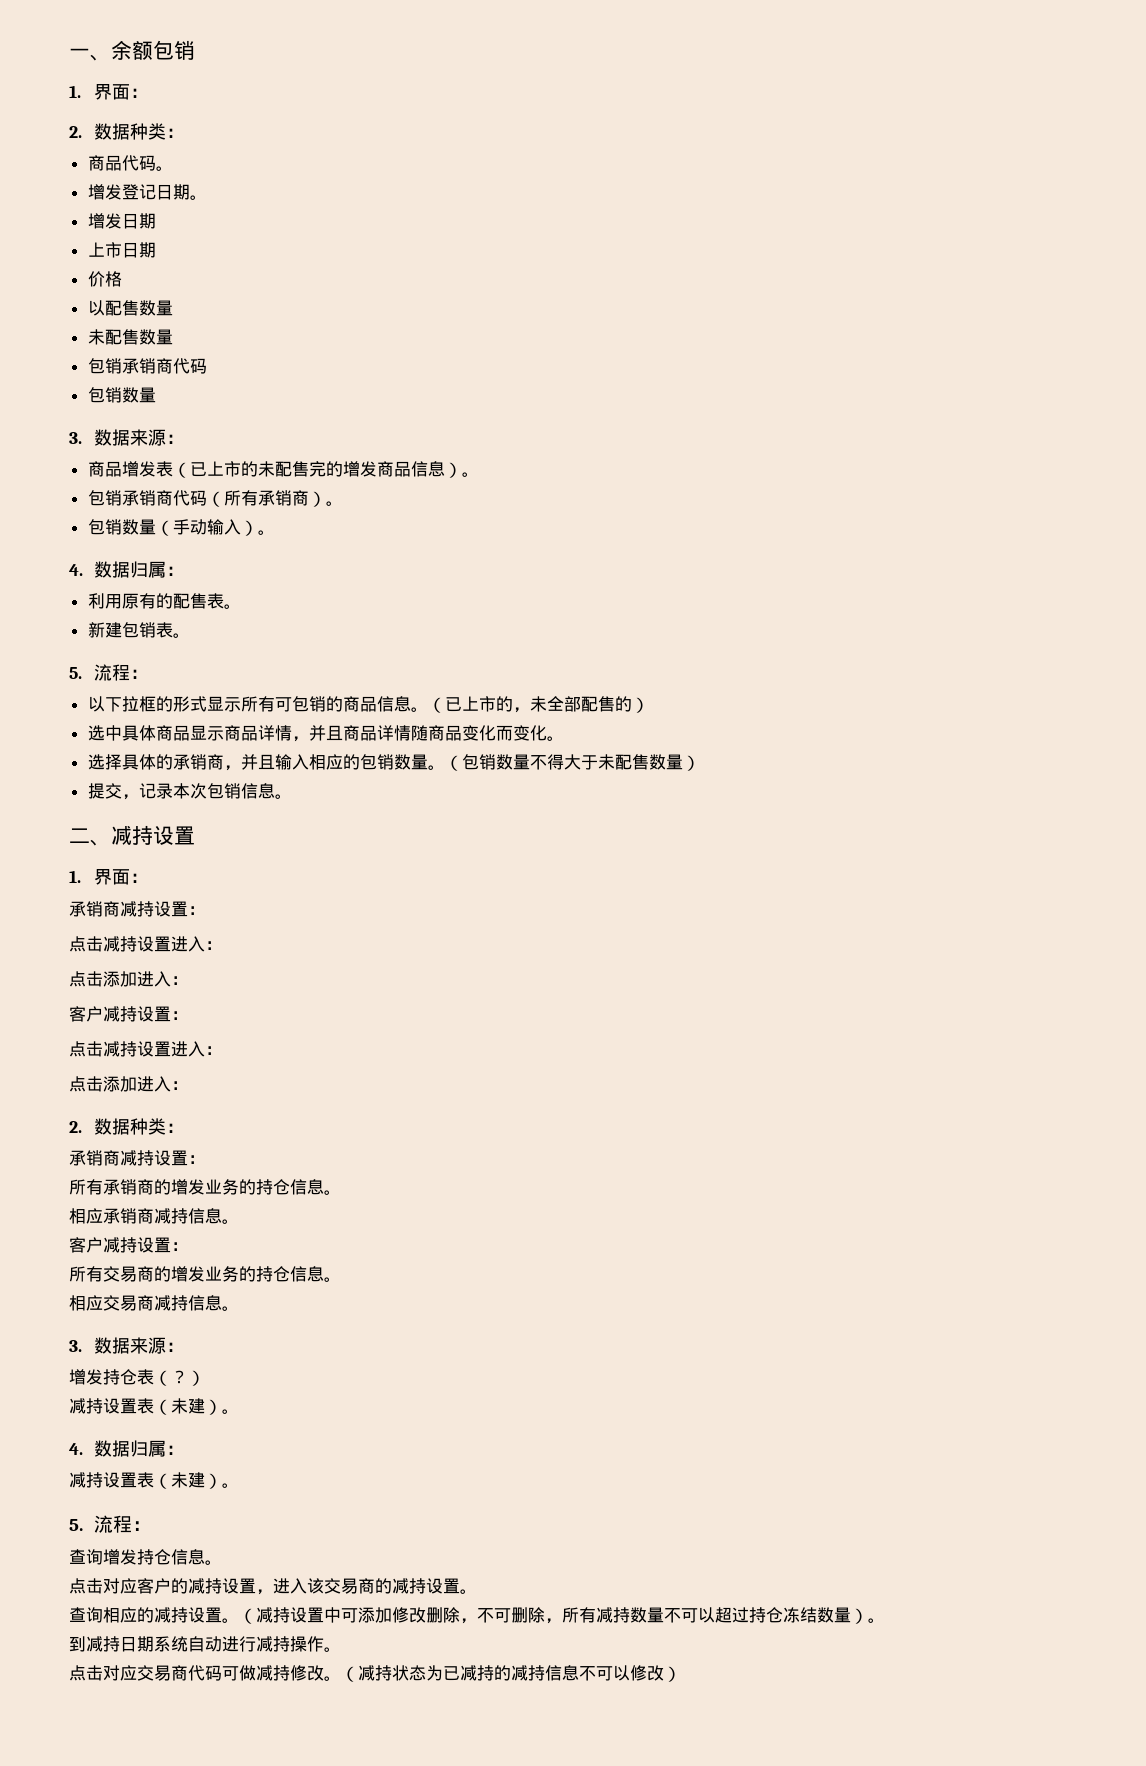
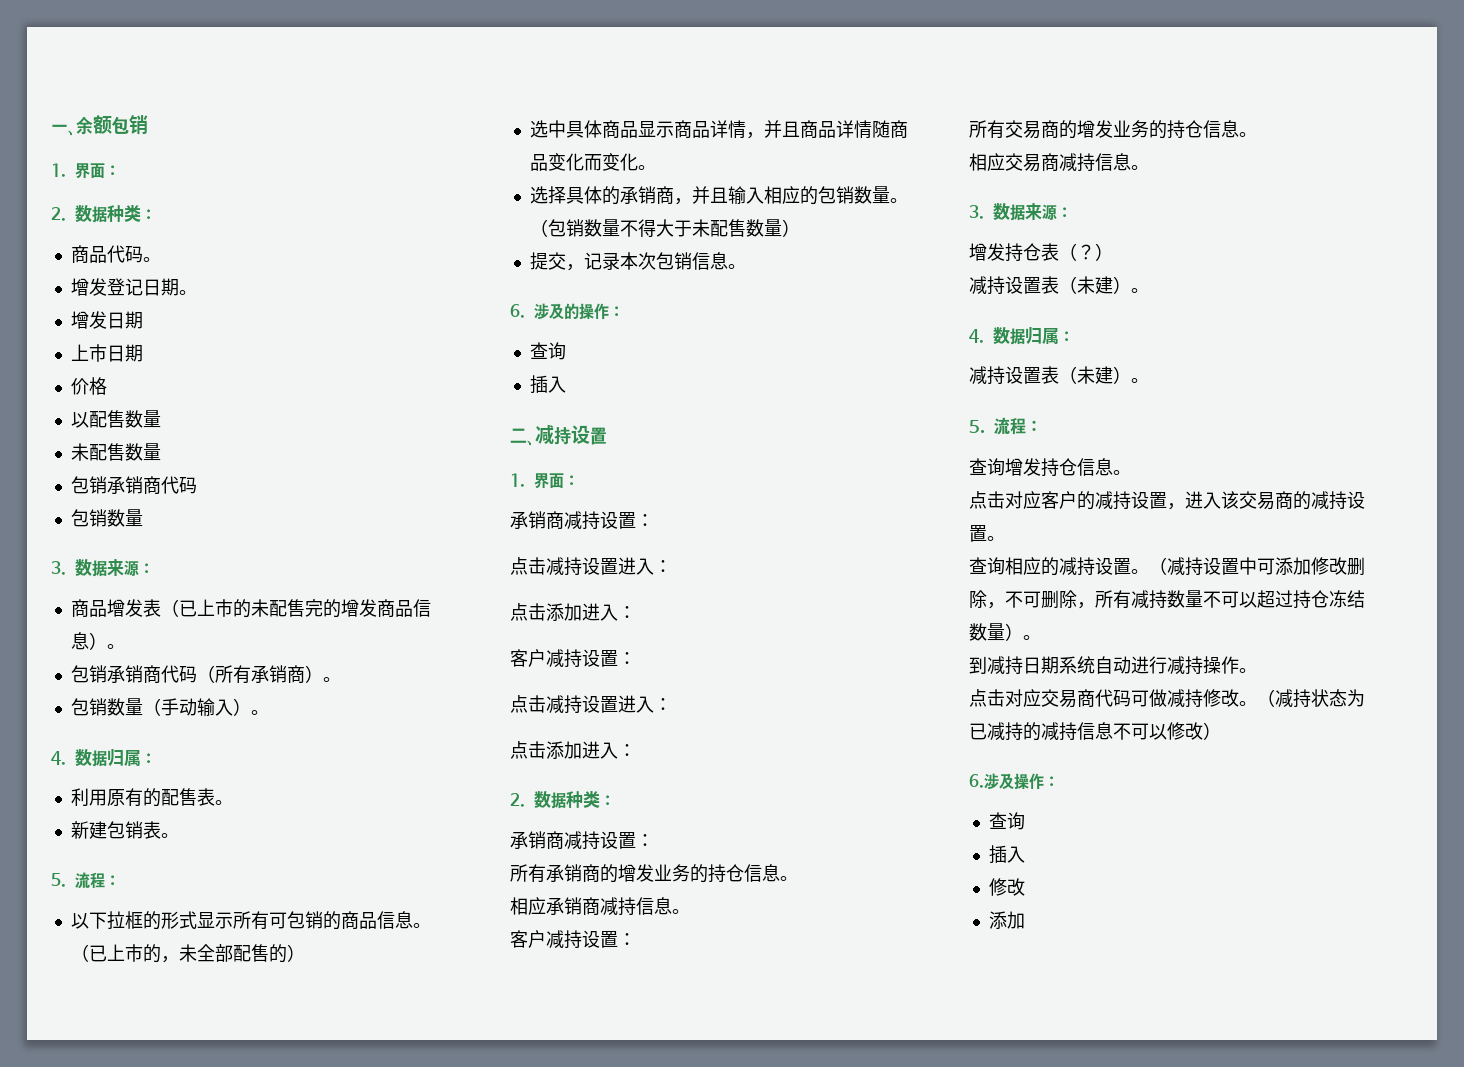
+ 6.涉及的操作：
+ 查询
+ 插入
+ 6.涉及操作：
+ 查询
+ 插入
+ 修改
+ 添加

